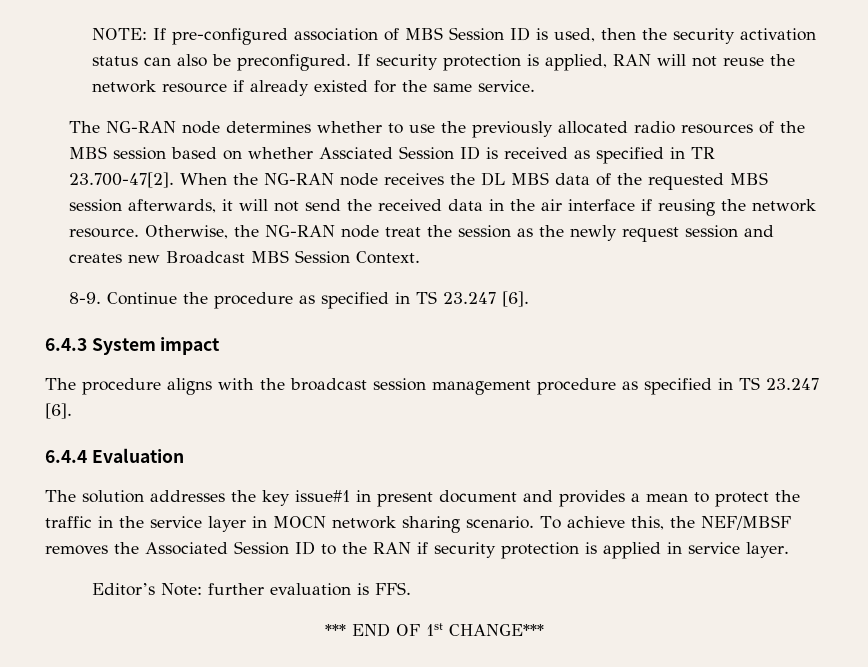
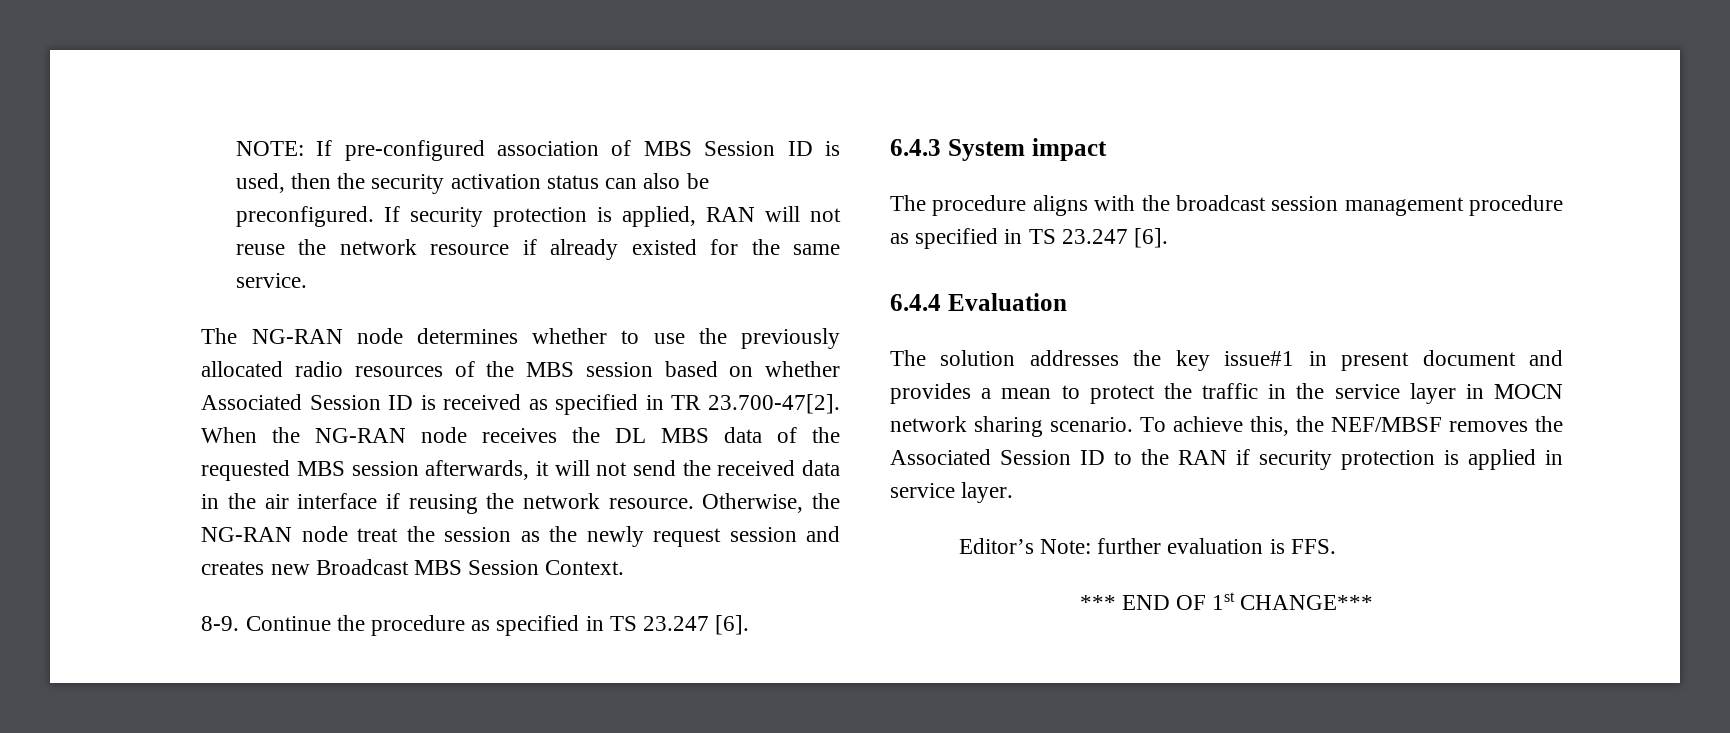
- The NG-RAN node determines whether to use the previously allocated radio resources of the MBS session based on whether Assciated Session ID is received as specified in TR 23.700-47[2]. When the NG-RAN node receives the DL MBS data of the requested MBS session afterwards, it will not send the received data in the air interface if reusing the network resource.
+ The NG-RAN node determines whether to use the previously allocated radio resources of the MBS session based on whether Associated Session ID is received as specified in TR 23.700-47[2]. When the NG-RAN node receives the DL MBS data of the requested MBS session afterwards, it will not send the received data in the air interface if reusing the network resource.

